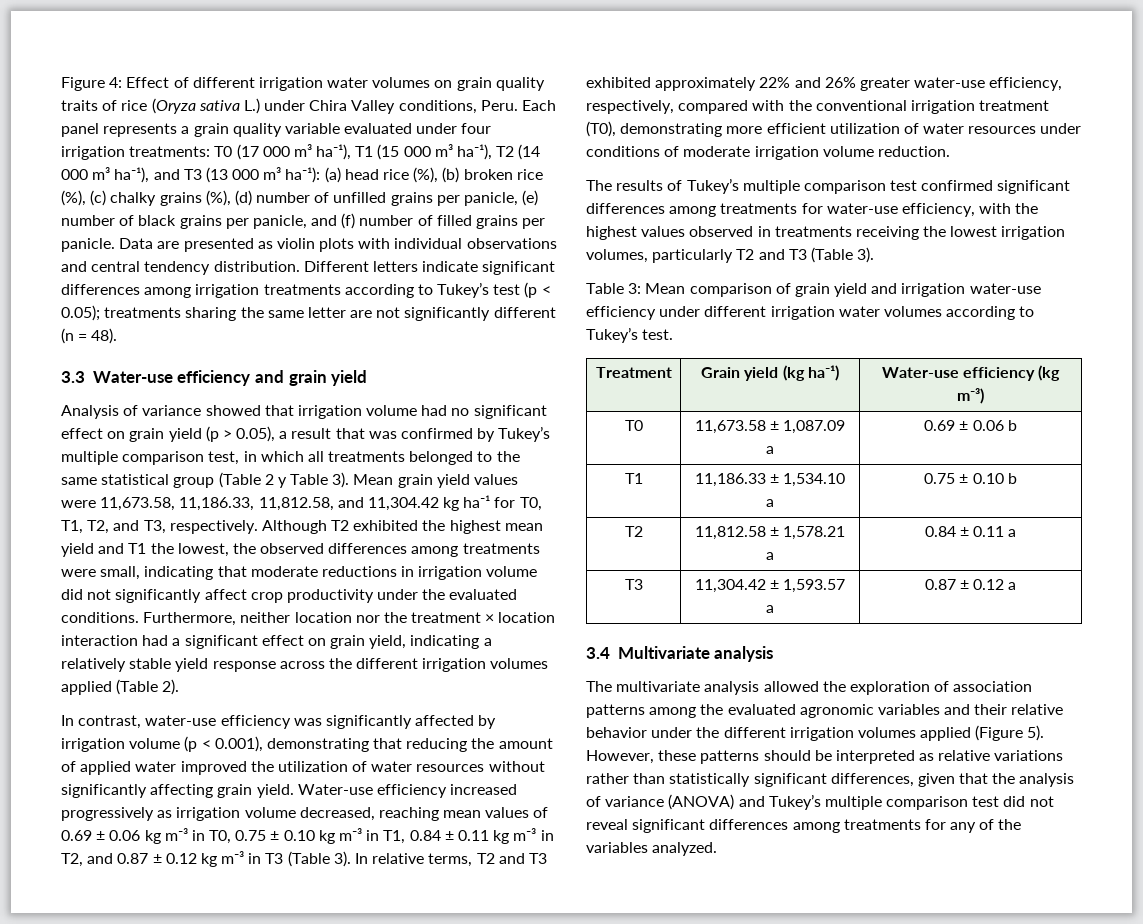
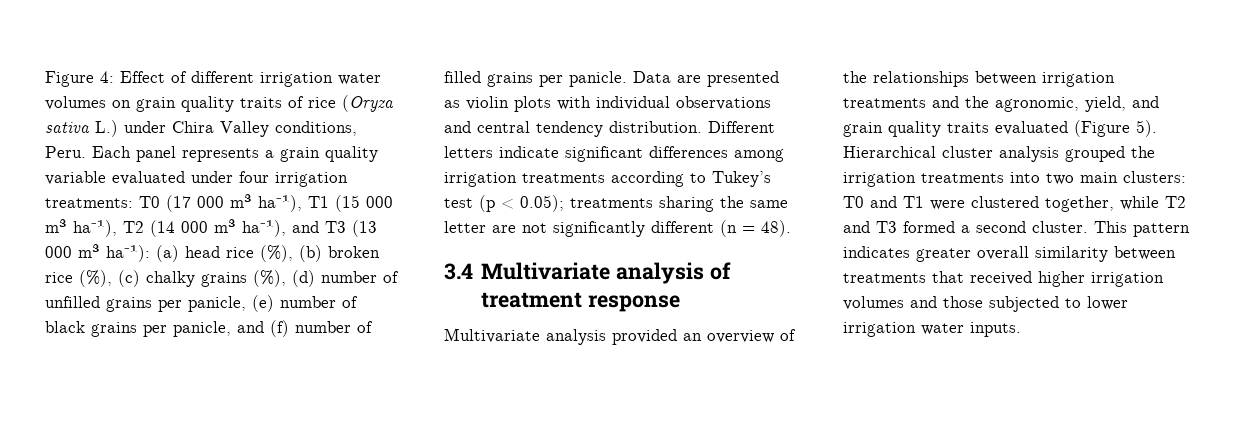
- 3.3 Water-use efficiency and grain yield
- Analysis of variance showed that irrigation volume had no significant effect on grain yield (p > 0.05), a result that was confirmed by Tukey’s multiple comparison test, in which all treatments belonged to the same statistical group (Table 2 y Table 3). Mean grain yield values were 11,673.58, 11,186.33, 11,812.58, and 11,304.42 kg ha⁻¹ for T0, T1, T2, and T3, respectively. Although T2 exhibited the highest mean yield and T1 the lowest, the observed differences among treatments were small, indicating that moderate reductions in irrigation volume did not significantly affect crop productivity under the evaluated conditions. Furthermore, neither location nor the treatment × location interaction had a significant effect on grain yield, indicating a relatively stable yield response across the different irrigation volumes applied (Table 2).
- In contrast, water-use efficiency was significantly affected by irrigation volume (p < 0.001), demonstrating that reducing the amount of applied water improved the utilization of water resources without significantly affecting grain yield. Water-use efficiency increased progressively as irrigation volume decreased, reaching mean values of 0.69 ± 0.06 kg m⁻³ in T0, 0.75 ± 0.10 kg m⁻³ in T1, 0.84 ± 0.11 kg m⁻³ in T2, and 0.87 ± 0.12 kg m⁻³ in T3 (Table 3). In relative terms, T2 and T3 exhibited approximately 22% and 26% greater water-use efficiency, respectively, compared with the conventional irrigation treatment (T0), demonstrating more efficient utilization of water resources under conditions of moderate irrigation volume reduction.
- The results of Tukey’s multiple comparison test confirmed significant differences among treatments for water-use efficiency, with the highest values observed in treatments receiving the lowest irrigation volumes, particularly T2 and T3 (Table 3).
- Table 3: Mean comparison of grain yield and irrigation water-use efficiency under different irrigation water volumes according to Tukey’s test.
- Treatment | Grain yield (kg ha⁻¹) | Water-use efficiency (kg m⁻³)
- T0 | 11,673.58 ± 1,087.09 a | 0.69 ± 0.06 b
- T1 | 11,186.33 ± 1,534.10 a | 0.75 ± 0.10 b
- T2 | 11,812.58 ± 1,578.21 a | 0.84 ± 0.11 a
- T3 | 11,304.42 ± 1,593.57 a | 0.87 ± 0.12 a
- 3.4 Multivariate analysis
- The multivariate analysis allowed the exploration of association patterns among the evaluated agronomic variables and their relative behavior under the different irrigation volumes applied (Figure 5). However, these patterns should be interpreted as relative variations rather than statistically significant differences, given that the analysis of variance (ANOVA) and Tukey’s multiple comparison test did not reveal significant differences among treatments for any of the variables analyzed.
+ 3.4 Multivariate analysis of treatment response
+ Multivariate analysis provided an overview of the relationships between irrigation treatments and the agronomic, yield, and grain quality traits evaluated (Figure 5). Hierarchical cluster analysis grouped the irrigation treatments into two main clusters: T0 and T1 were clustered together, while T2 and T3 formed a second cluster. This pattern indicates greater overall similarity between treatments that received higher irrigation volumes and those subjected to lower irrigation water inputs.

